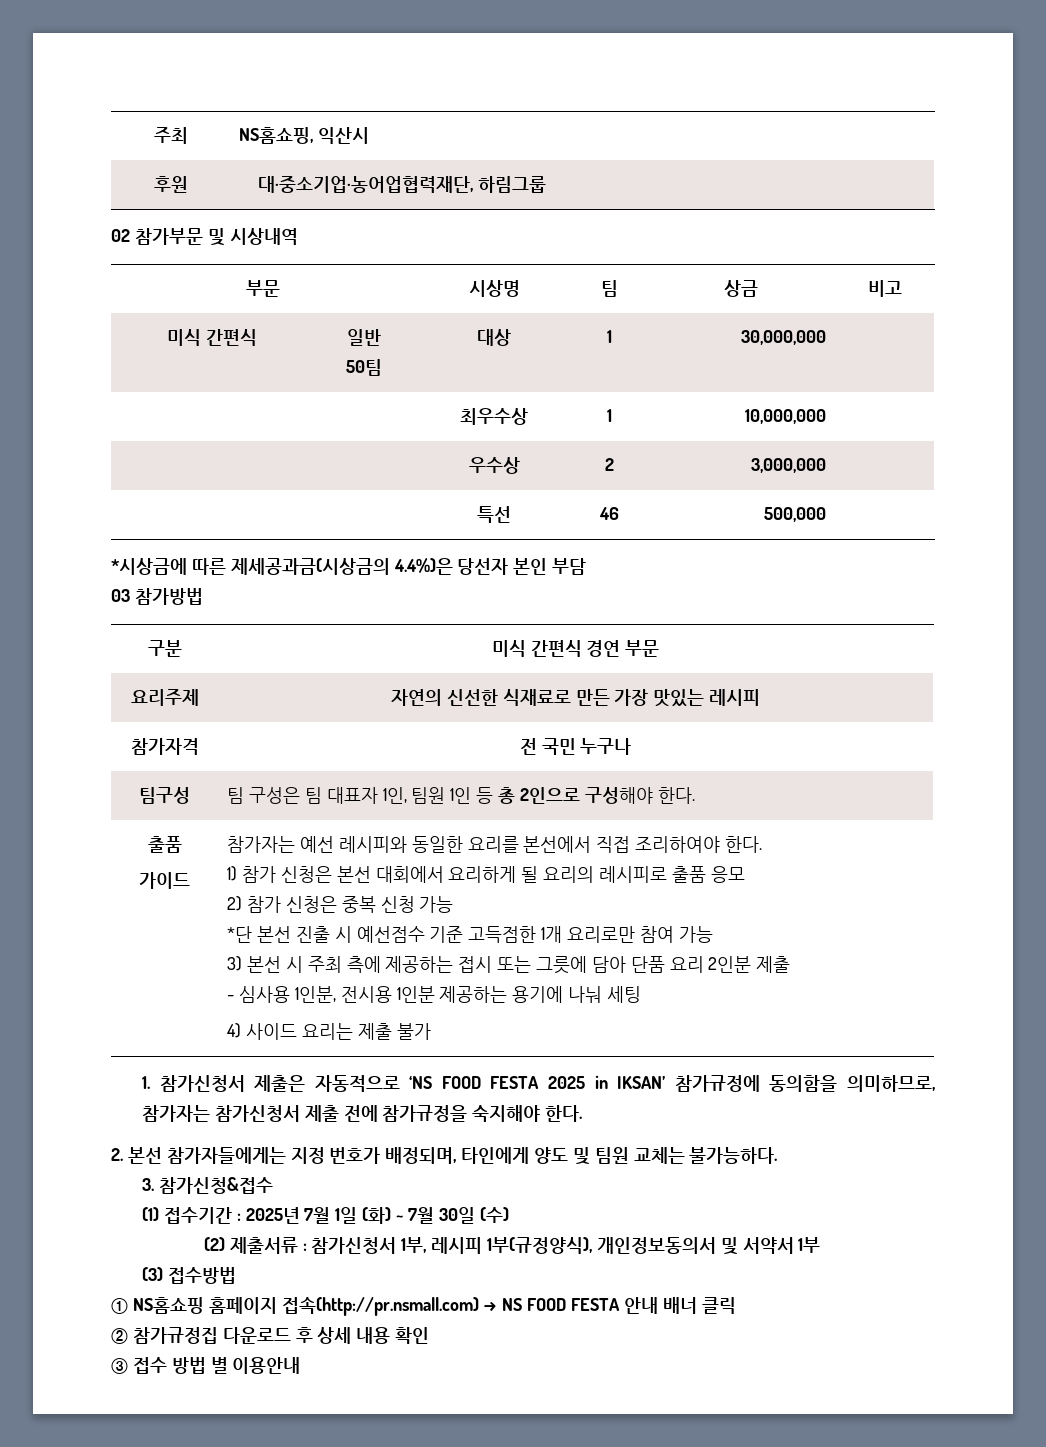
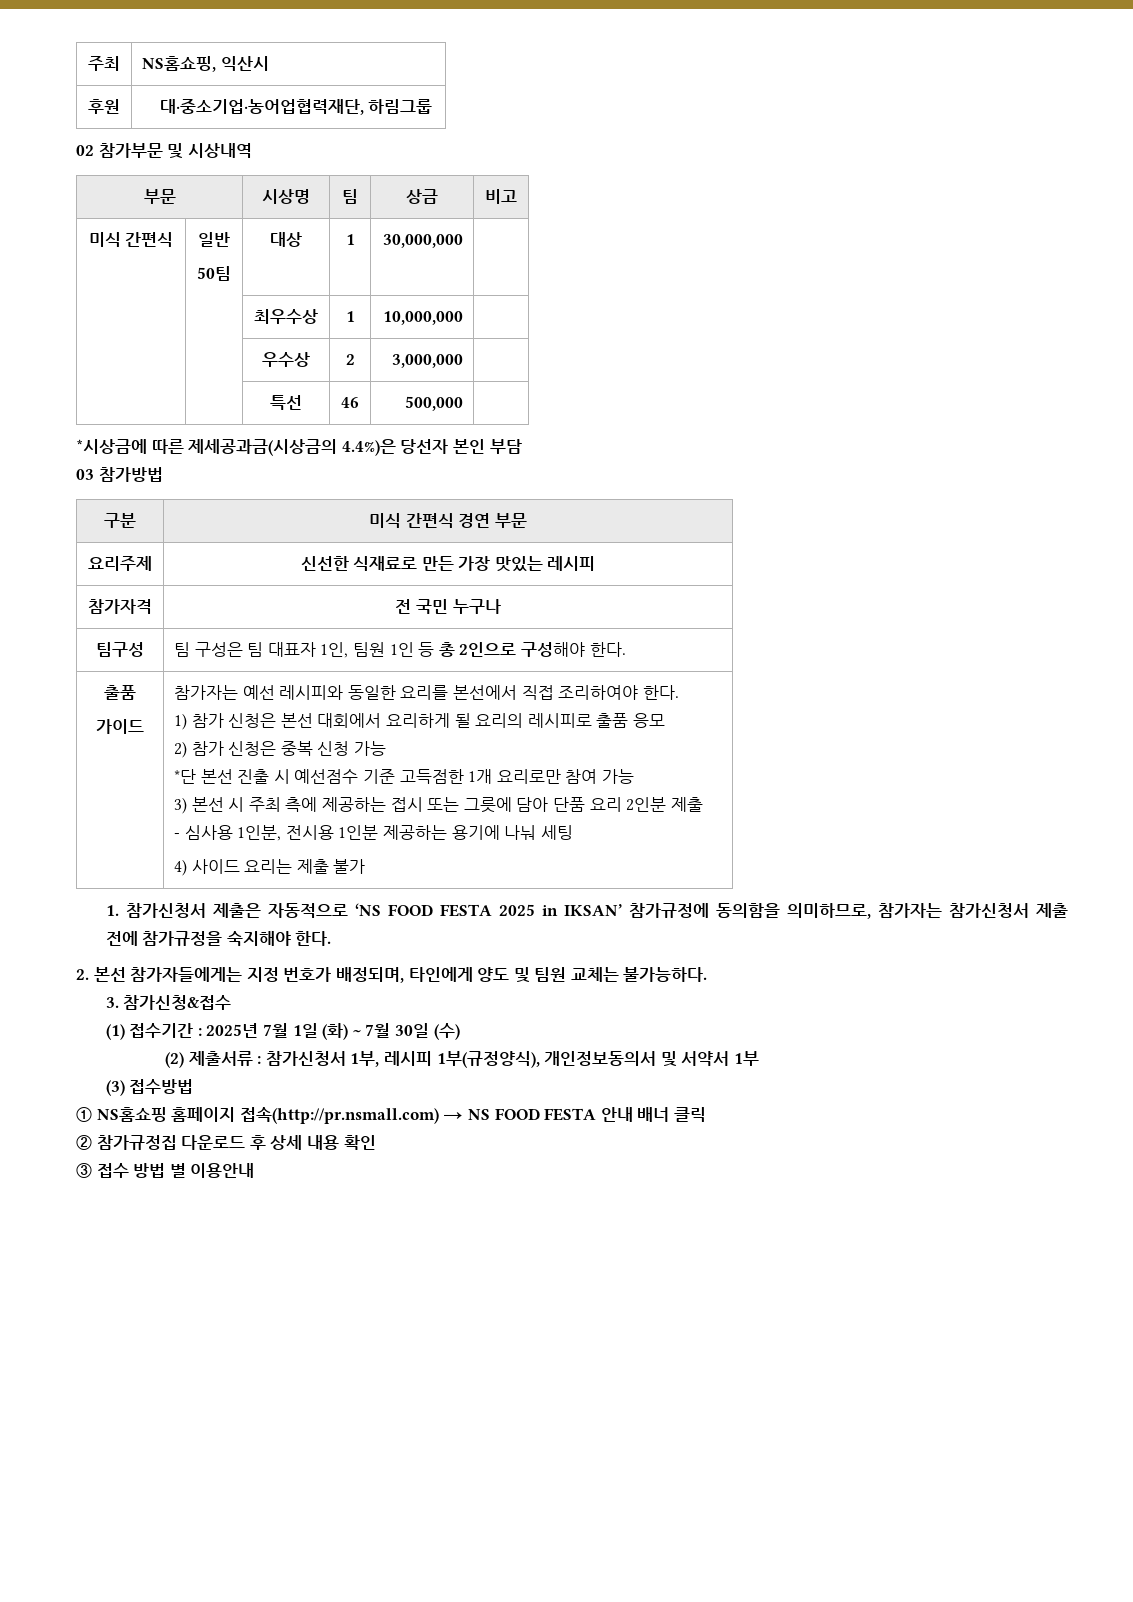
- 요리주제 | 자연의 신선한 식재료로 만든 가장 맛있는 레시피
+ 요리주제 | 신선한 식재료로 만든 가장 맛있는 레시피

